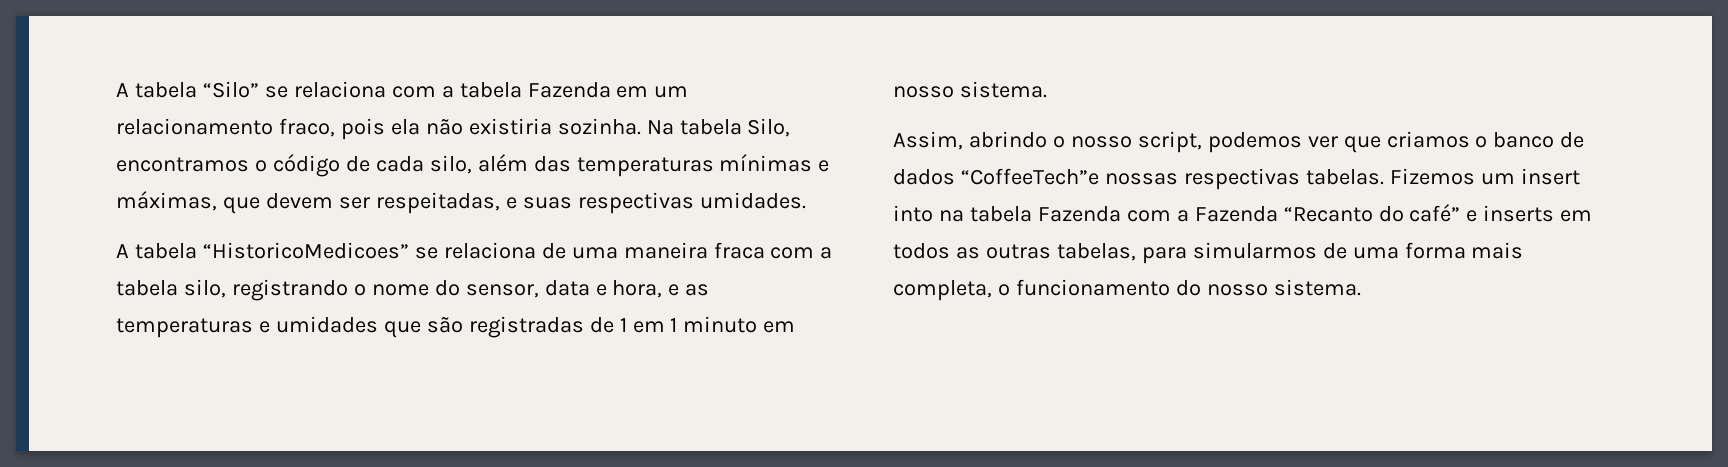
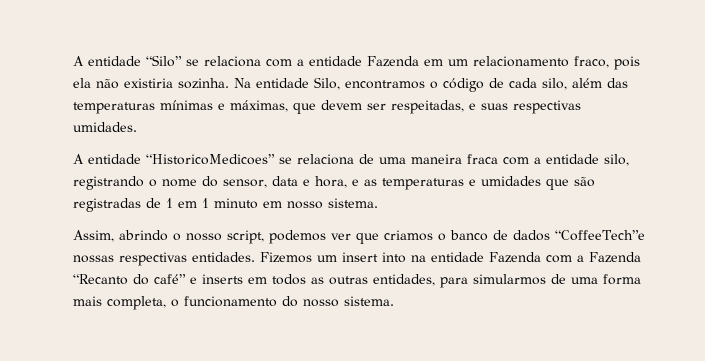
- A tabela “Silo” se relaciona com a tabela Fazenda em um relacionamento fraco, pois ela não existiria sozinha.
+ A entidade “Silo” se relaciona com a entidade Fazenda em um relacionamento fraco, pois ela não existiria sozinha.
- Na tabela Silo, encontramos o código de cada silo, além das temperaturas mínimas e máximas, que devem ser respeitadas, e suas respectivas umidades.
+ Na entidade Silo, encontramos o código de cada silo, além das temperaturas mínimas e máximas, que devem ser respeitadas, e suas respectivas umidades.
- A tabela “HistoricoMedicoes” se relaciona de uma maneira fraca com a tabela silo, registrando o nome do sensor, data e hora, e as temperaturas e umidades que são registradas de 1 em 1 minuto em nosso sistema.
+ A entidade “HistoricoMedicoes” se relaciona de uma maneira fraca com a entidade silo, registrando o nome do sensor, data e hora, e as temperaturas e umidades que são registradas de 1 em 1 minuto em nosso sistema.
- Assim, abrindo o nosso script, podemos ver que criamos o banco de dados “CoffeeTech”e nossas respectivas tabelas.
+ Assim, abrindo o nosso script, podemos ver que criamos o banco de dados “CoffeeTech”e nossas respectivas entidades.
- Fizemos um insert into na tabela Fazenda com a Fazenda “Recanto do café” e inserts em todos as outras tabelas, para simularmos de uma forma mais completa, o funcionamento do nosso sistema.
+ Fizemos um insert into na entidade Fazenda com a Fazenda “Recanto do café” e inserts em todos as outras entidades, para simularmos de uma forma mais completa, o funcionamento do nosso sistema.

